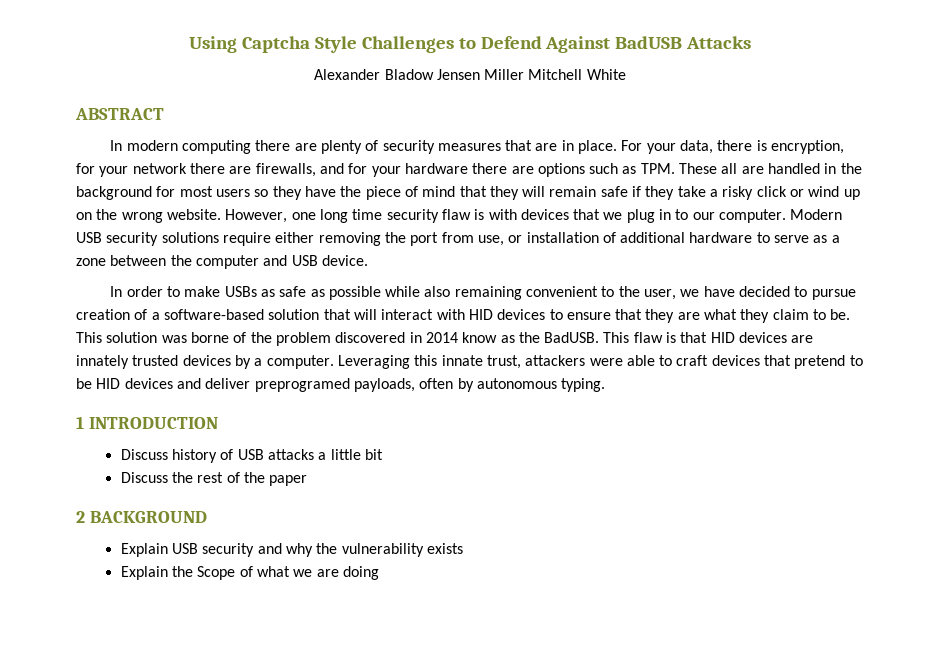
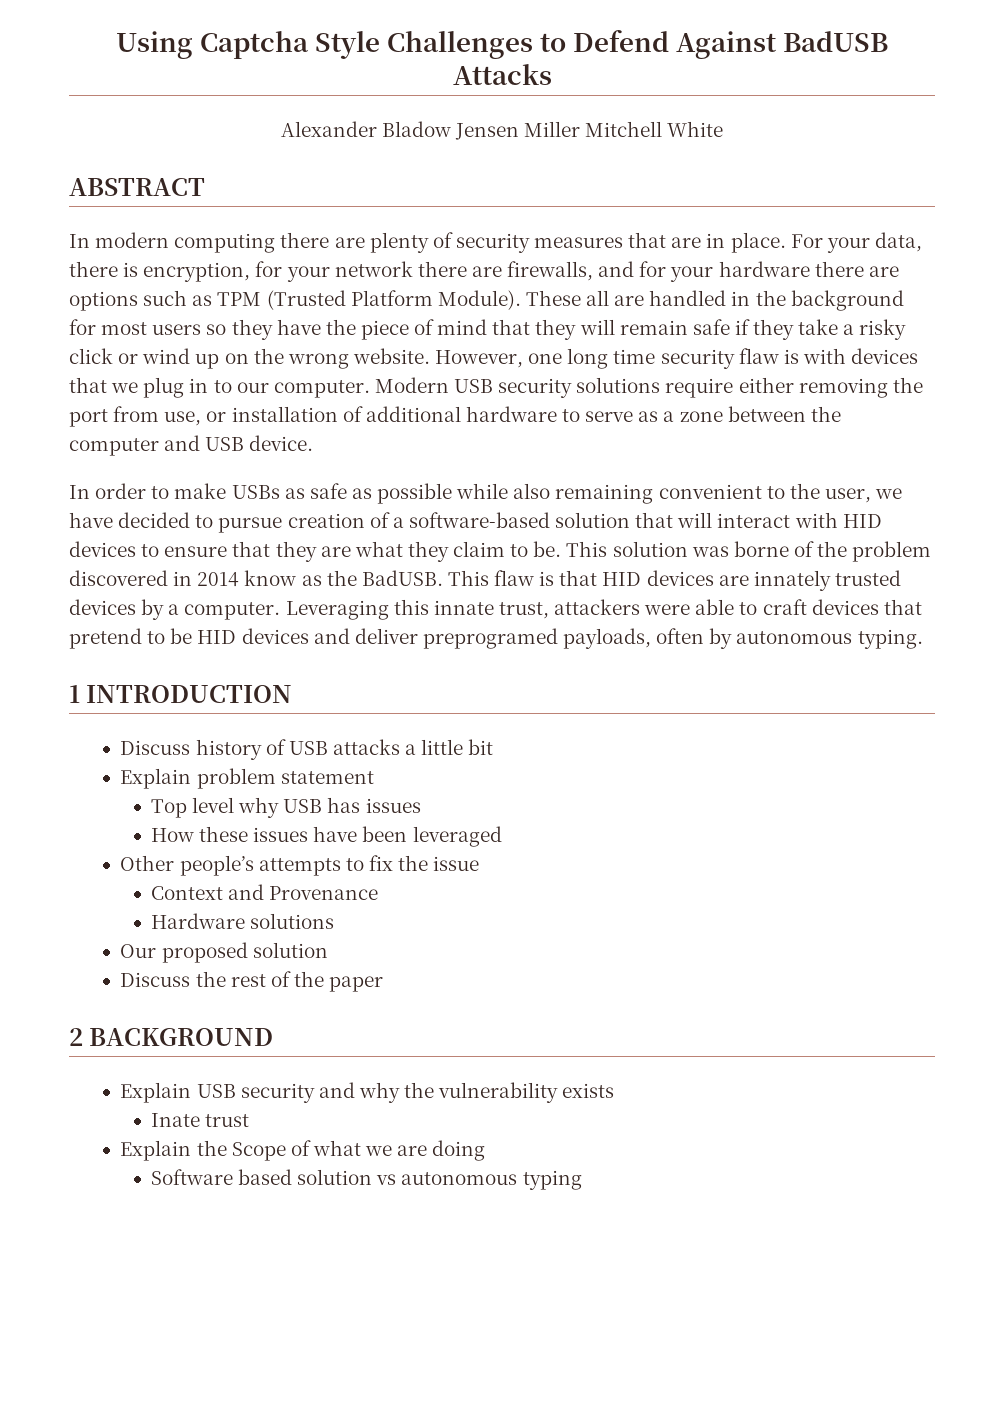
- For your data, there is encryption, for your network there are firewalls, and for your hardware there are options such as TPM. These all are handled in the background for most users so they have the piece of mind that they will remain safe if they take a risky click or wind up on the wrong website.
+ For your data, there is encryption, for your network there are firewalls, and for your hardware there are options such as TPM (Trusted Platform Module). These all are handled in the background for most users so they have the piece of mind that they will remain safe if they take a risky click or wind up on the wrong website.
+ Explain problem statement
+ Top level why USB has issues
+ How these issues have been leveraged
+ Other people’s attempts to fix the issue
+ Context and Provenance
+ Hardware solutions
+ Our proposed solution
+ Inate trust
+ Software based solution vs autonomous typing

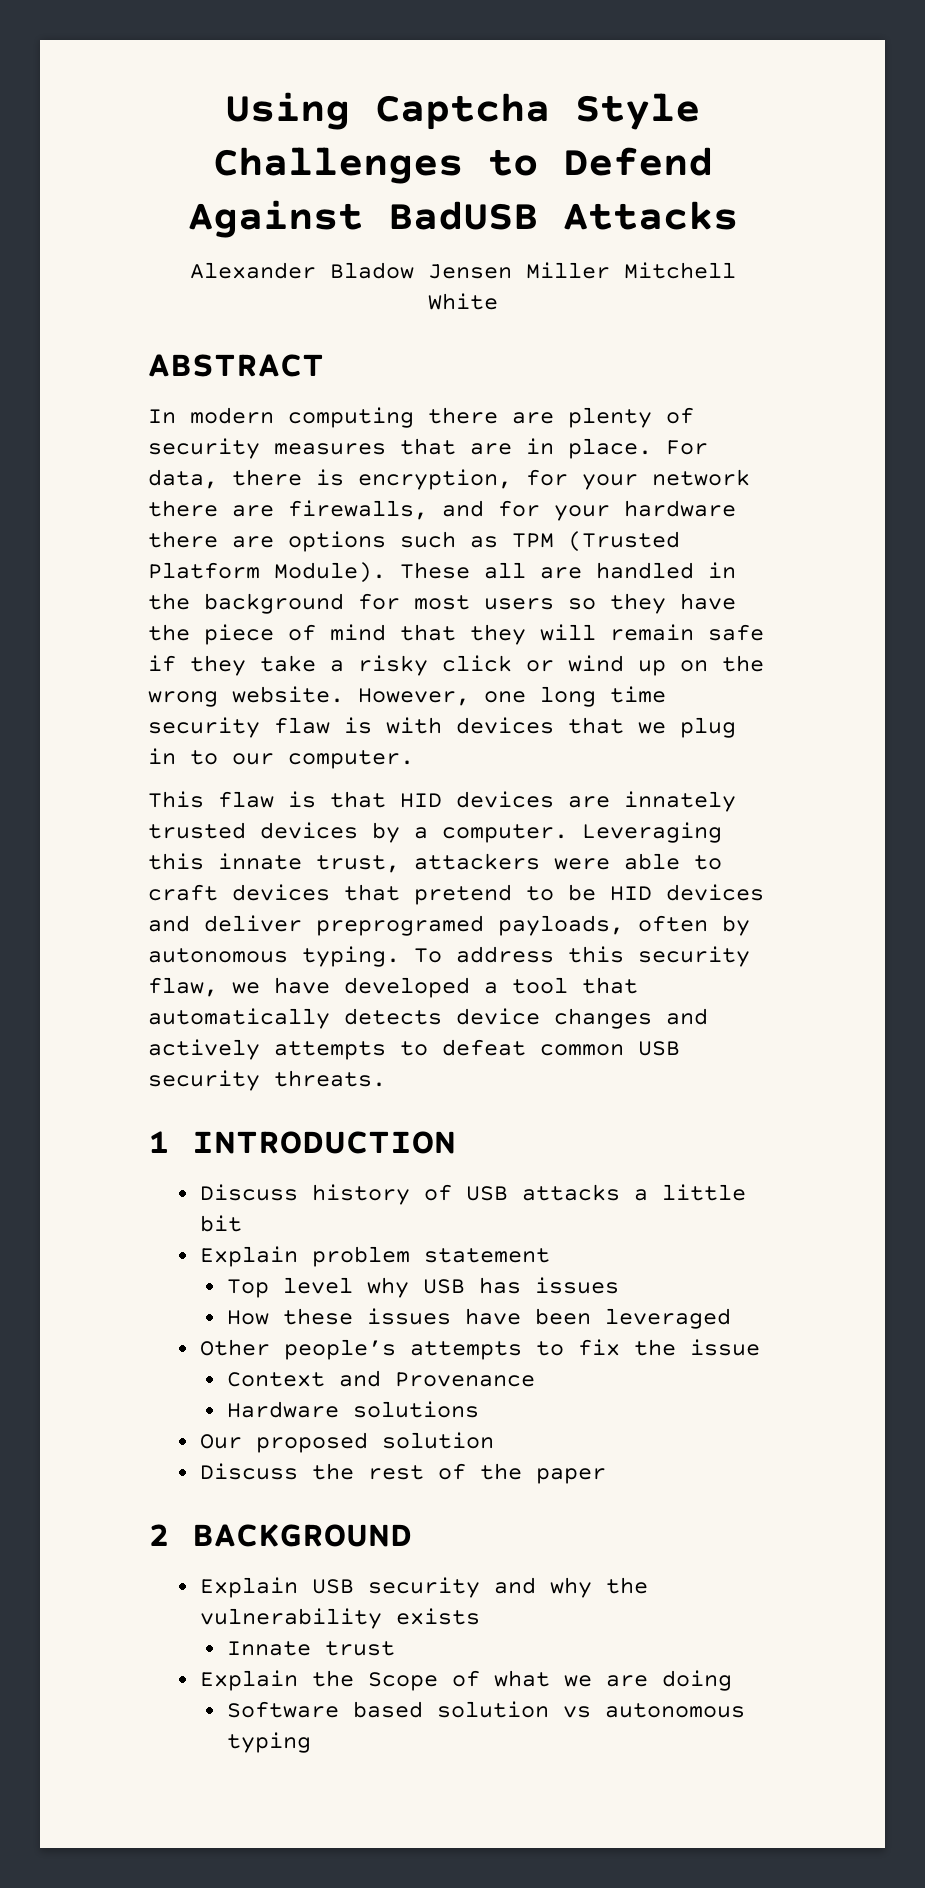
- For your data, there is encryption, for your network there are firewalls, and for your hardware there are options such as TPM (Trusted Platform Module).
+ For data, there is encryption, for your network there are firewalls, and for your hardware there are options such as TPM (Trusted Platform Module).
- However, one long time security flaw is with devices that we plug in to our computer. Modern USB security solutions require either removing the port from use, or installation of additional hardware to serve as a zone between the computer and USB device.
- In order to make USBs as safe as possible while also remaining convenient to the user, we have decided to pursue creation of a software-based solution that will interact with HID devices to ensure that they are what they claim to be. This solution was borne of the problem discovered in 2014 know as the BadUSB. This flaw is that HID devices are innately trusted devices by a computer.
+ However, one long time security flaw is with devices that we plug in to our computer.
+ This flaw is that HID devices are innately trusted devices by a computer.
+ To address this security flaw, we have developed a tool that automatically detects device changes and actively attempts to defeat common USB security threats.
- Inate trust
+ Innate trust

